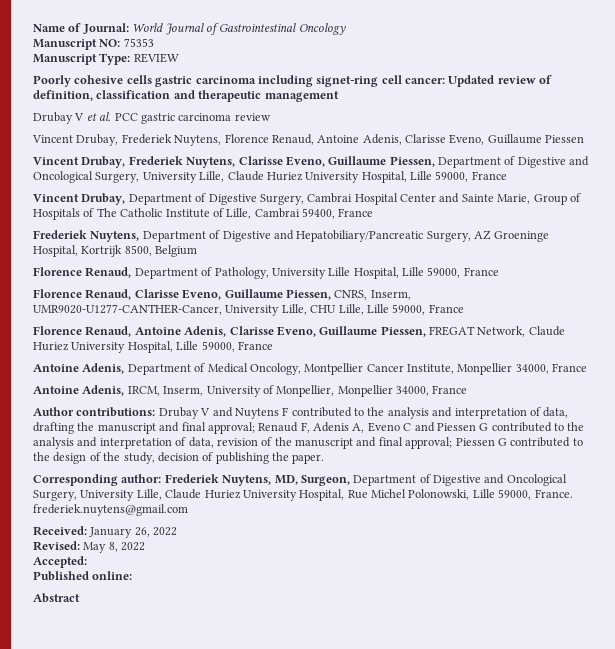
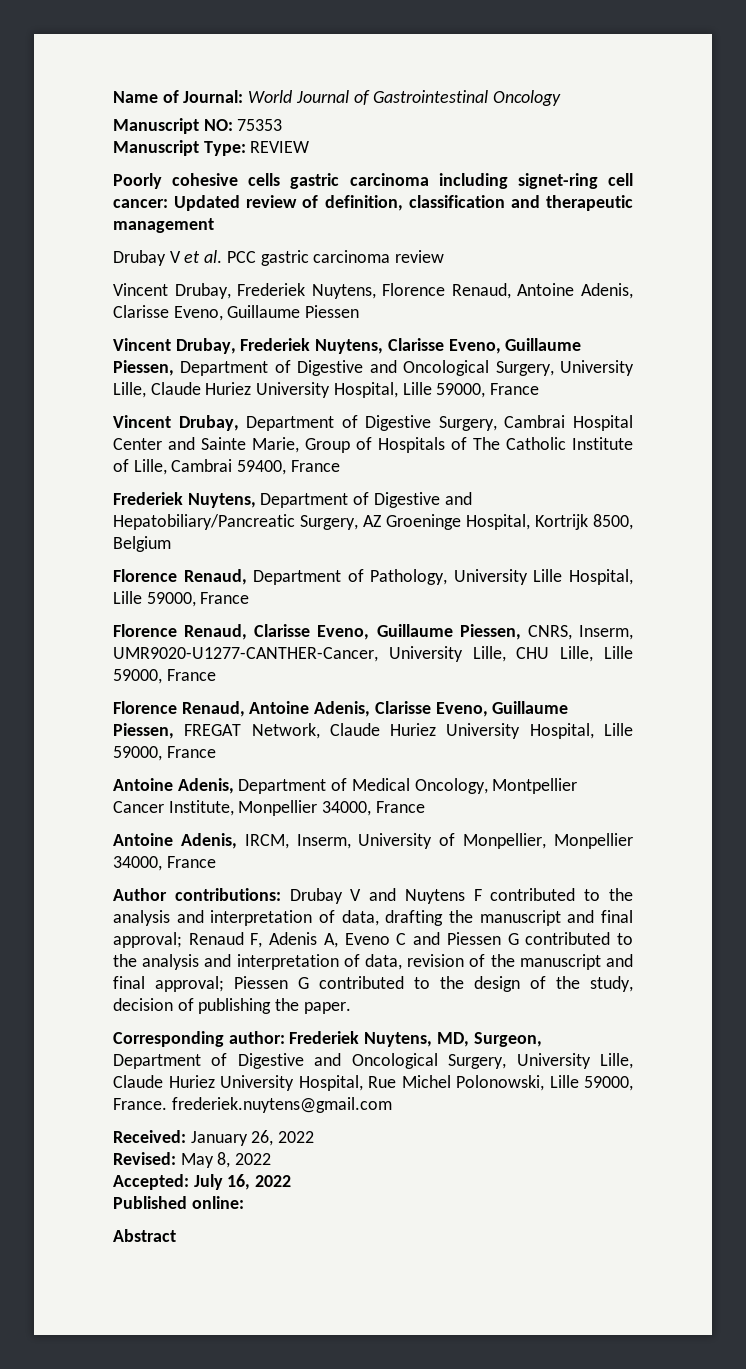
- Accepted:
+ Accepted: July 16, 2022

